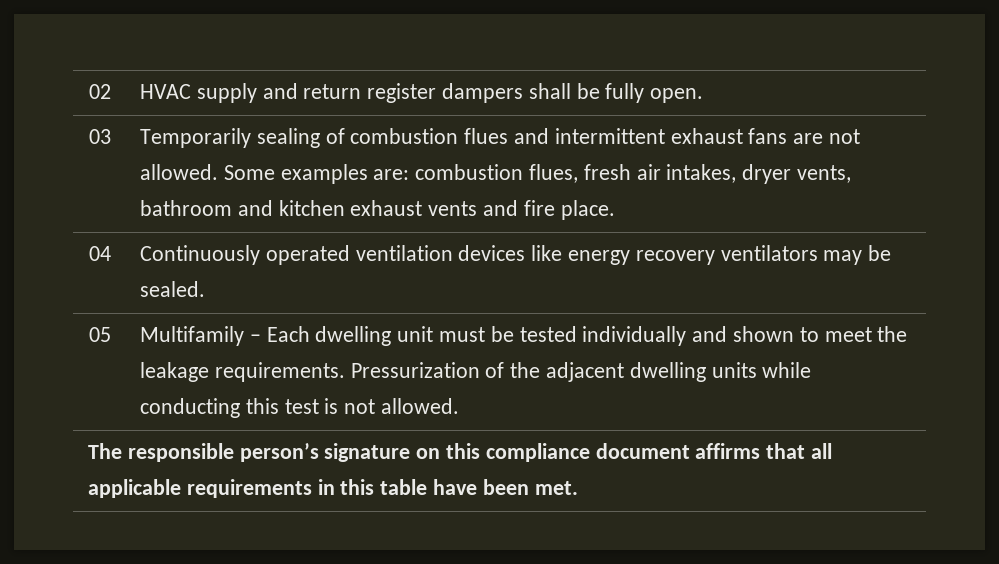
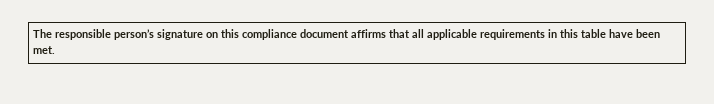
- 02 | HVAC supply and return register dampers shall be fully open.
- 03 | Temporarily sealing of combustion flues and intermittent exhaust fans are not allowed. Some examples are: combustion flues, fresh air intakes, dryer vents, bathroom and kitchen exhaust vents and fire place.
- 04 | Continuously operated ventilation devices like energy recovery ventilators may be sealed.
- 05 | Multifamily – Each dwelling unit must be tested individually and shown to meet the leakage requirements. Pressurization of the adjacent dwelling units while conducting this test is not allowed.

